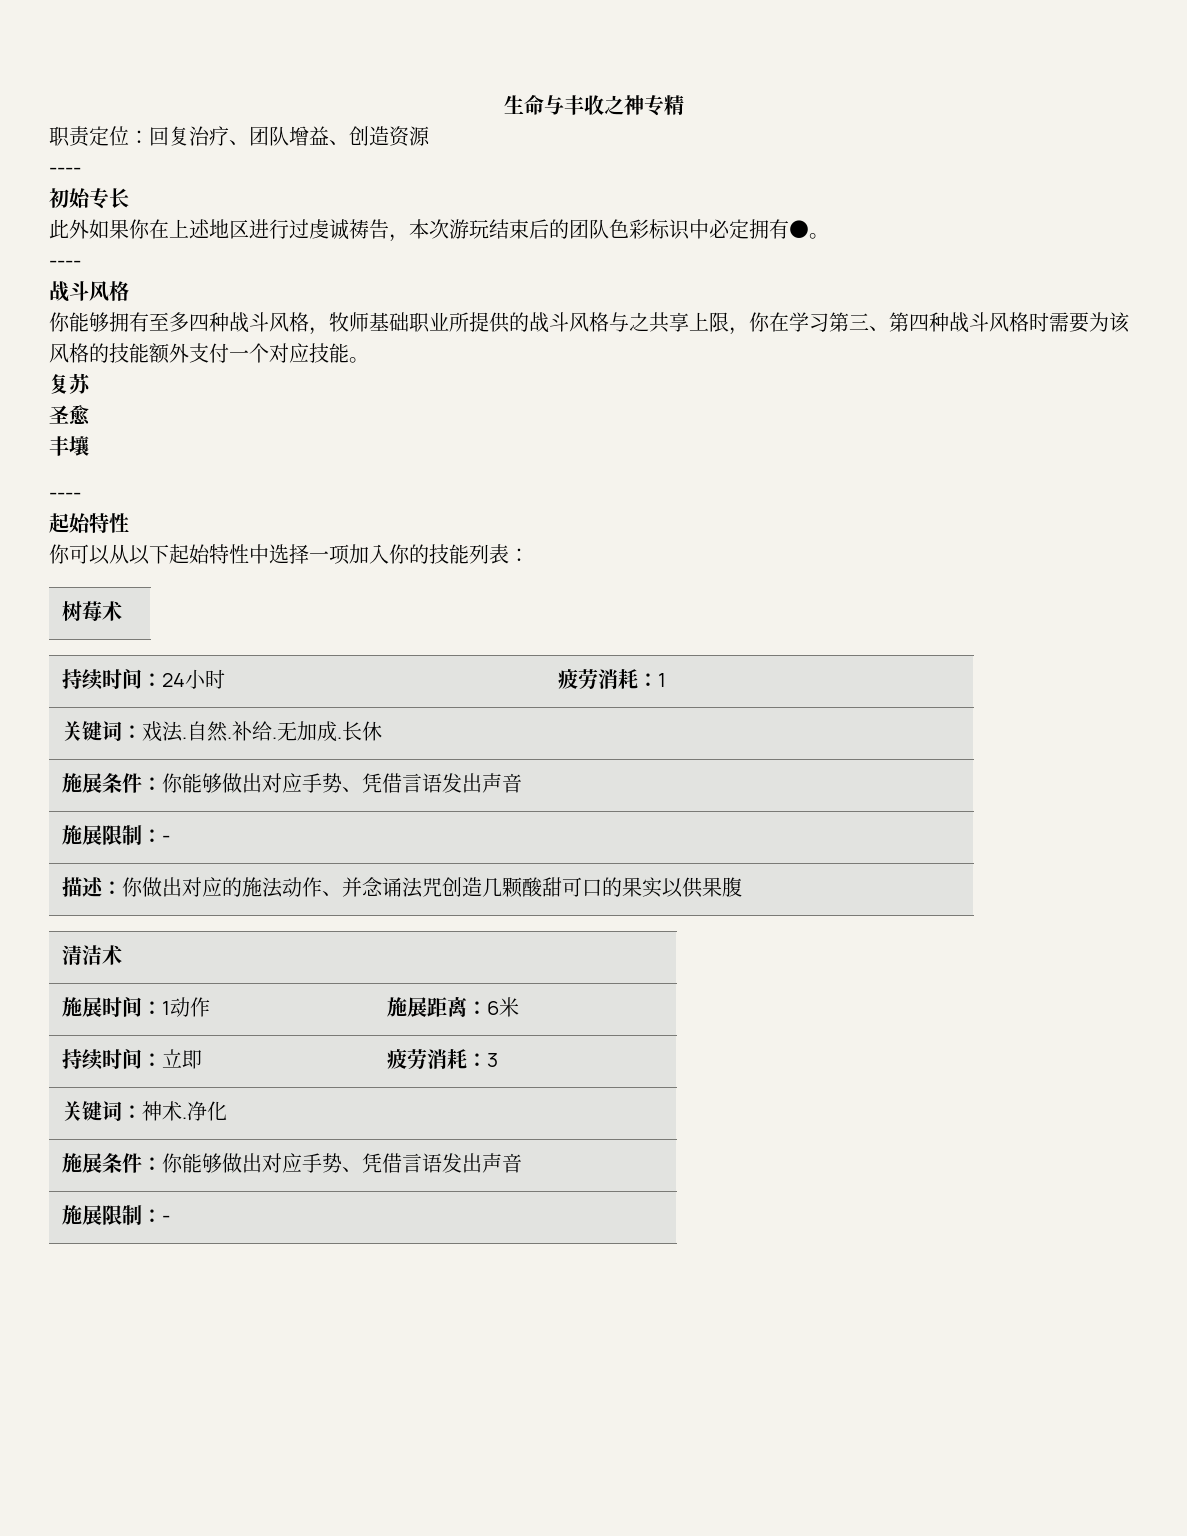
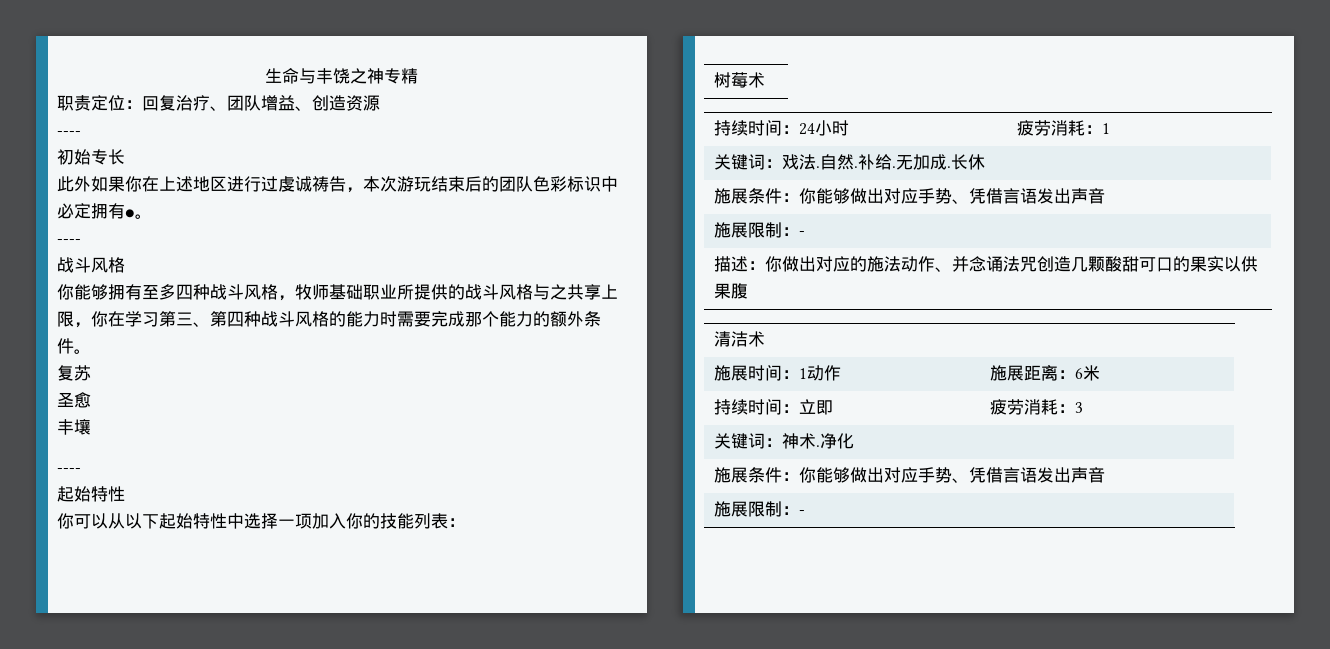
- 生命与丰收之神专精
+ 生命与丰饶之神专精
- 你能够拥有至多四种战斗风格，牧师基础职业所提供的战斗风格与之共享上限，你在学习第三、第四种战斗风格时需要为该风格的技能额外支付一个对应技能。
+ 你能够拥有至多四种战斗风格，牧师基础职业所提供的战斗风格与之共享上限，你在学习第三、第四种战斗风格的能力时需要完成那个能力的额外条件。

